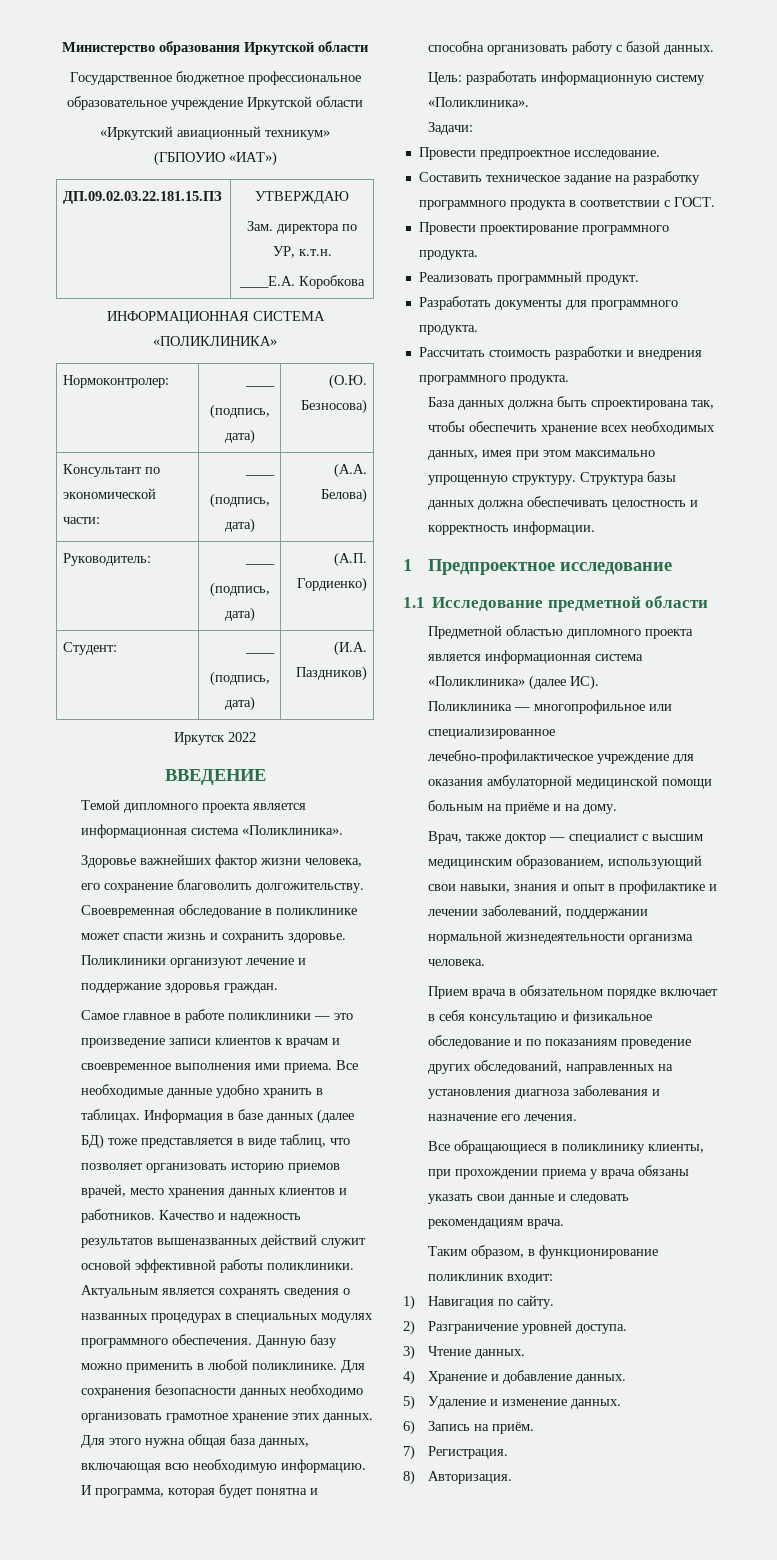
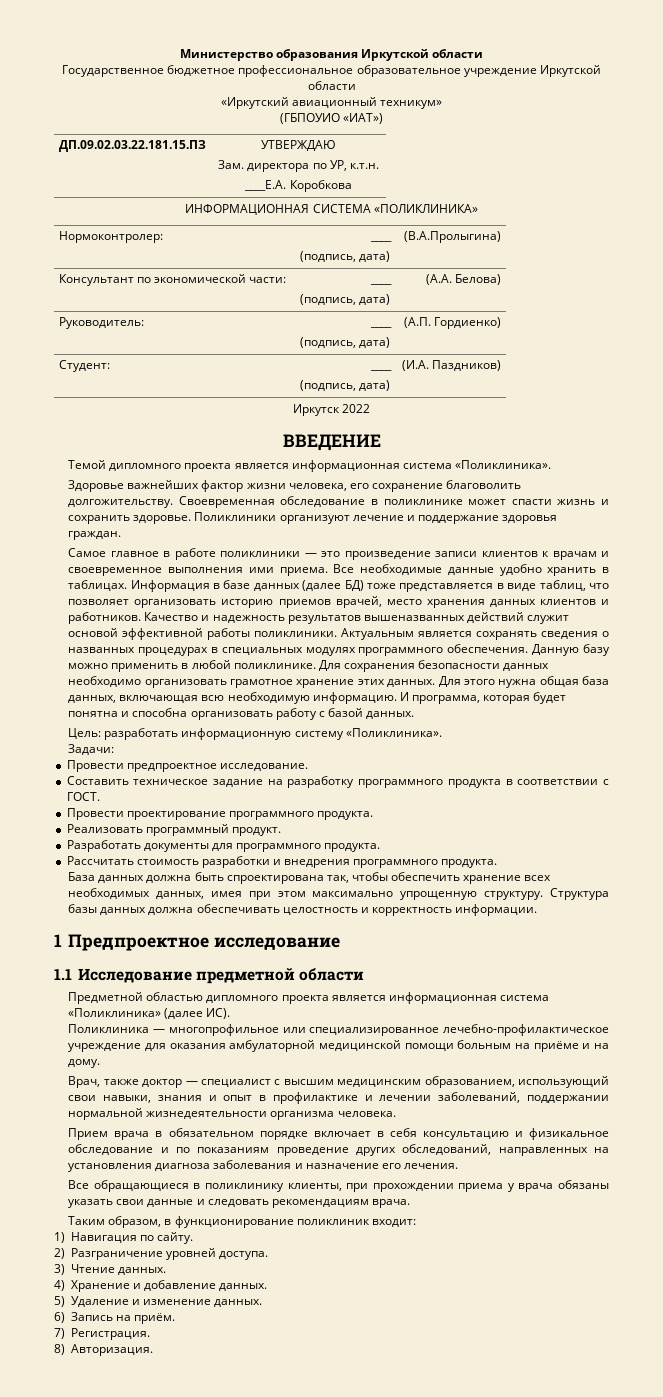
  Нормоконтролер: | ____
- (подпись, дата) | (О.Ю. Безносова)
+ (подпись, дата) | (В.А.Пролыгина)

